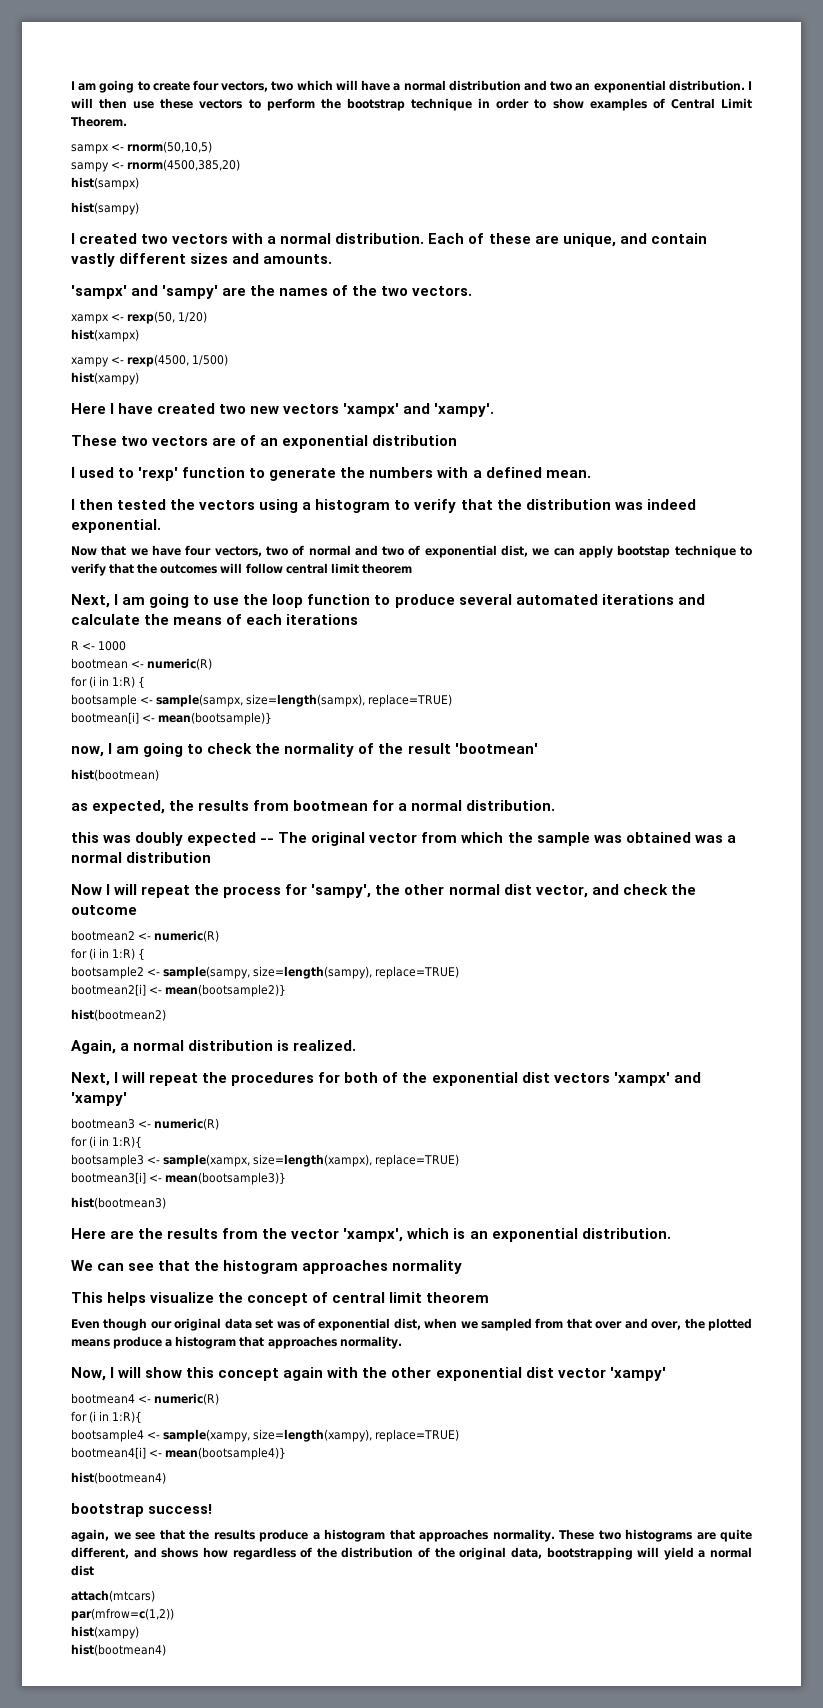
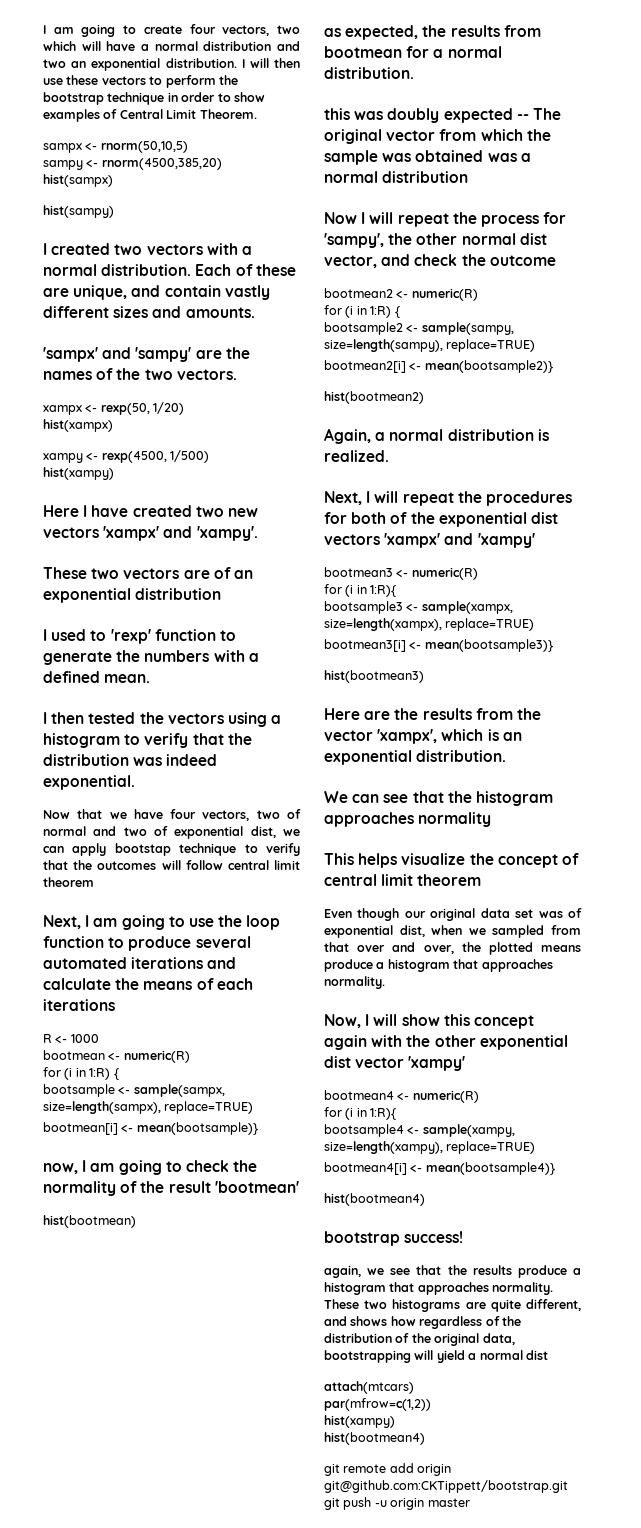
+ git remote add origin git@github.com:CKTippett/bootstrap.git git push -u origin master

